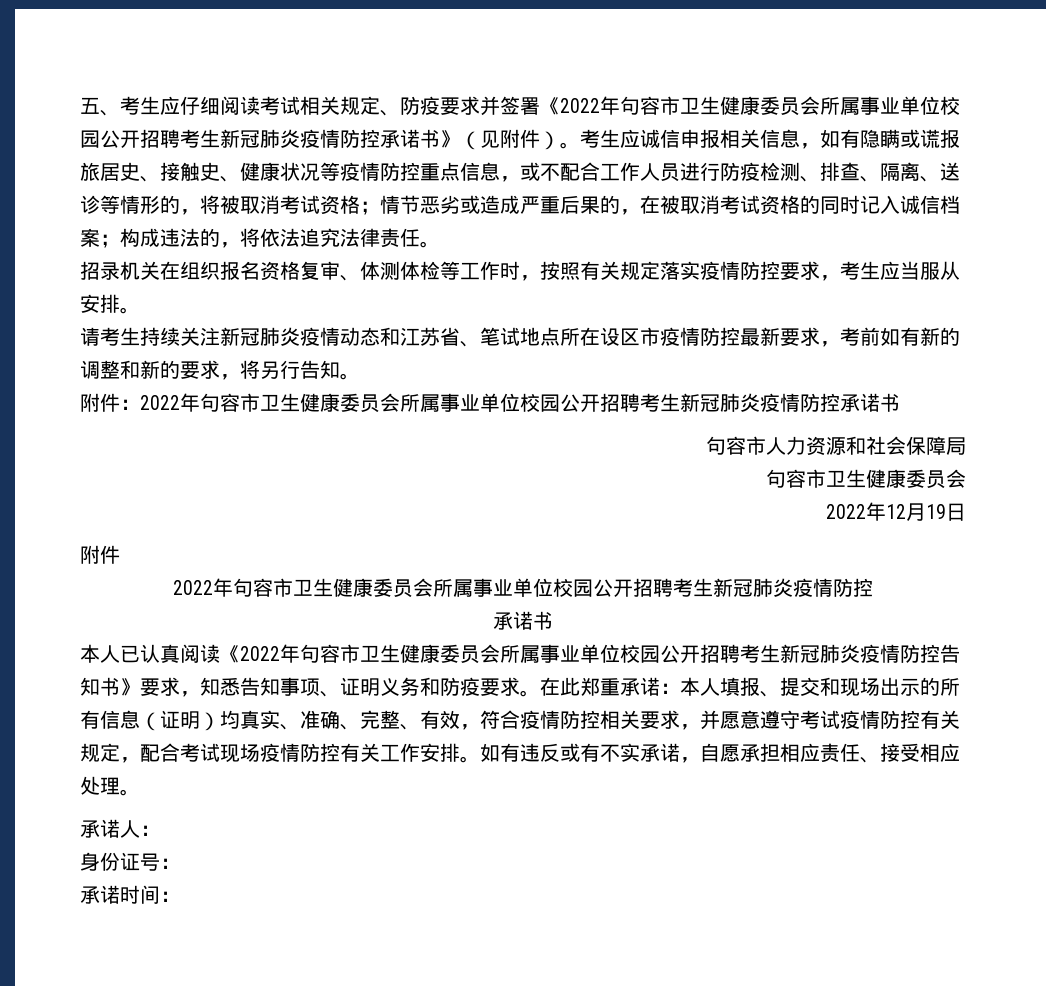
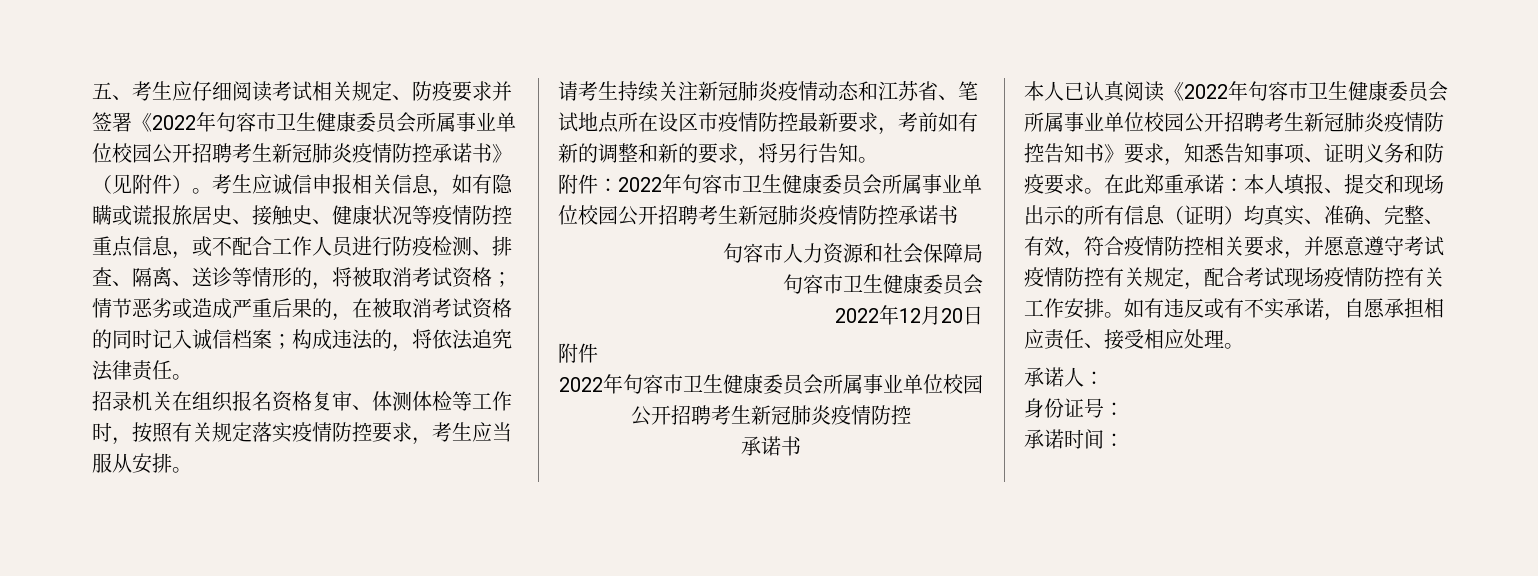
- 2022年12月19日
+ 2022年12月20日

